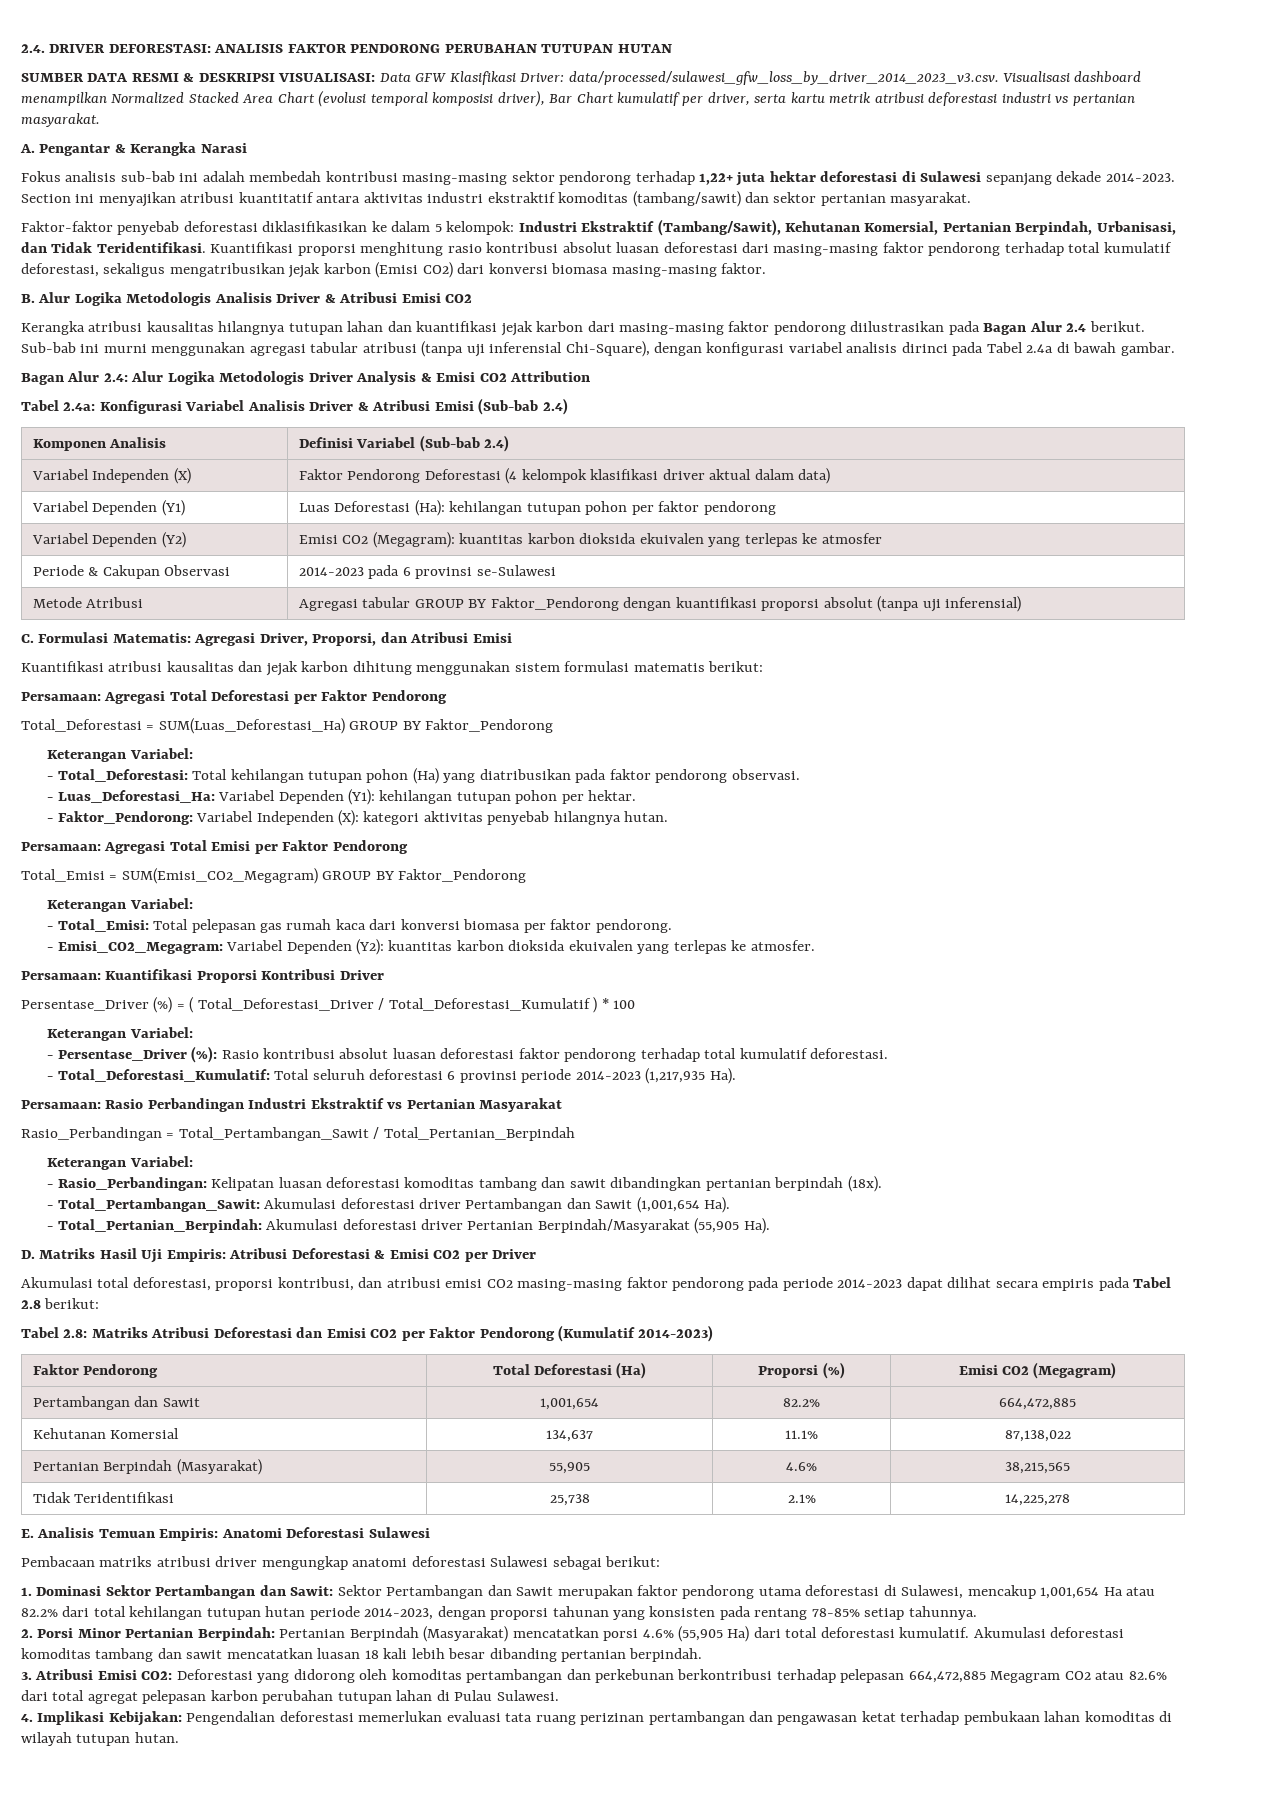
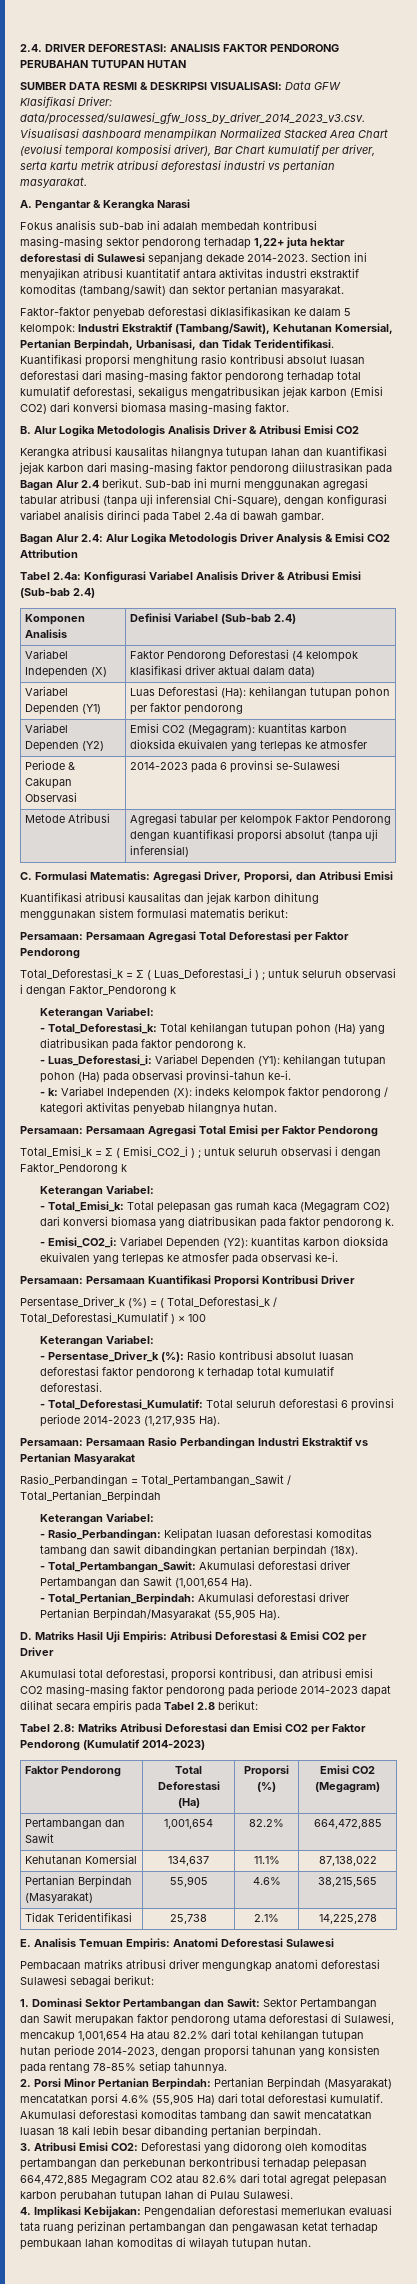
- Metode Atribusi | Agregasi tabular GROUP BY Faktor_Pendorong dengan kuantifikasi proporsi absolut (tanpa uji inferensial)
+ Metode Atribusi | Agregasi tabular per kelompok Faktor Pendorong dengan kuantifikasi proporsi absolut (tanpa uji inferensial)
- Persamaan: Agregasi Total Deforestasi per Faktor Pendorong
+ Persamaan: Persamaan Agregasi Total Deforestasi per Faktor Pendorong
- Total_Deforestasi = SUM(Luas_Deforestasi_Ha) GROUP BY Faktor_Pendorong
+ Total_Deforestasi_k = Σ ( Luas_Deforestasi_i ) ; untuk seluruh observasi i dengan Faktor_Pendorong k
  Keterangan Variabel:
- - Total_Deforestasi: Total kehilangan tutupan pohon (Ha) yang diatribusikan pada faktor pendorong observasi.
- - Luas_Deforestasi_Ha: Variabel Dependen (Y1): kehilangan tutupan pohon per hektar.
- - Faktor_Pendorong: Variabel Independen (X): kategori aktivitas penyebab hilangnya hutan.
+ - Total_Deforestasi_k: Total kehilangan tutupan pohon (Ha) yang diatribusikan pada faktor pendorong k.
+ - Luas_Deforestasi_i: Variabel Dependen (Y1): kehilangan tutupan pohon (Ha) pada observasi provinsi-tahun ke-i.
+ - k: Variabel Independen (X): indeks kelompok faktor pendorong / kategori aktivitas penyebab hilangnya hutan.
- Persamaan: Agregasi Total Emisi per Faktor Pendorong
+ Persamaan: Persamaan Agregasi Total Emisi per Faktor Pendorong
- Total_Emisi = SUM(Emisi_CO2_Megagram) GROUP BY Faktor_Pendorong
+ Total_Emisi_k = Σ ( Emisi_CO2_i ) ; untuk seluruh observasi i dengan Faktor_Pendorong k
  Keterangan Variabel:
- - Total_Emisi: Total pelepasan gas rumah kaca dari konversi biomasa per faktor pendorong.
- - Emisi_CO2_Megagram: Variabel Dependen (Y2): kuantitas karbon dioksida ekuivalen yang terlepas ke atmosfer.
- Persamaan: Kuantifikasi Proporsi Kontribusi Driver
+ - Total_Emisi_k: Total pelepasan gas rumah kaca (Megagram CO2) dari konversi biomasa yang diatribusikan pada faktor pendorong k.
+ - Emisi_CO2_i: Variabel Dependen (Y2): kuantitas karbon dioksida ekuivalen yang terlepas ke atmosfer pada observasi ke-i.
+ Persamaan: Persamaan Kuantifikasi Proporsi Kontribusi Driver
- Persentase_Driver (%) = ( Total_Deforestasi_Driver / Total_Deforestasi_Kumulatif ) * 100
+ Persentase_Driver_k (%) = ( Total_Deforestasi_k / Total_Deforestasi_Kumulatif ) × 100
- - Persentase_Driver (%): Rasio kontribusi absolut luasan deforestasi faktor pendorong terhadap total kumulatif deforestasi.
+ - Persentase_Driver_k (%): Rasio kontribusi absolut luasan deforestasi faktor pendorong k terhadap total kumulatif deforestasi.
- Persamaan: Rasio Perbandingan Industri Ekstraktif vs Pertanian Masyarakat
+ Persamaan: Persamaan Rasio Perbandingan Industri Ekstraktif vs Pertanian Masyarakat

